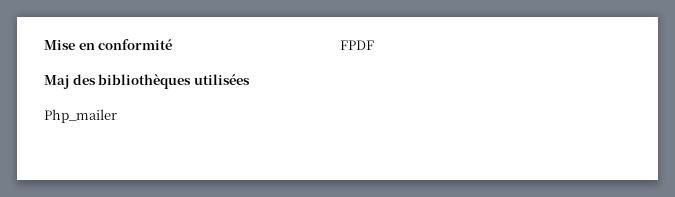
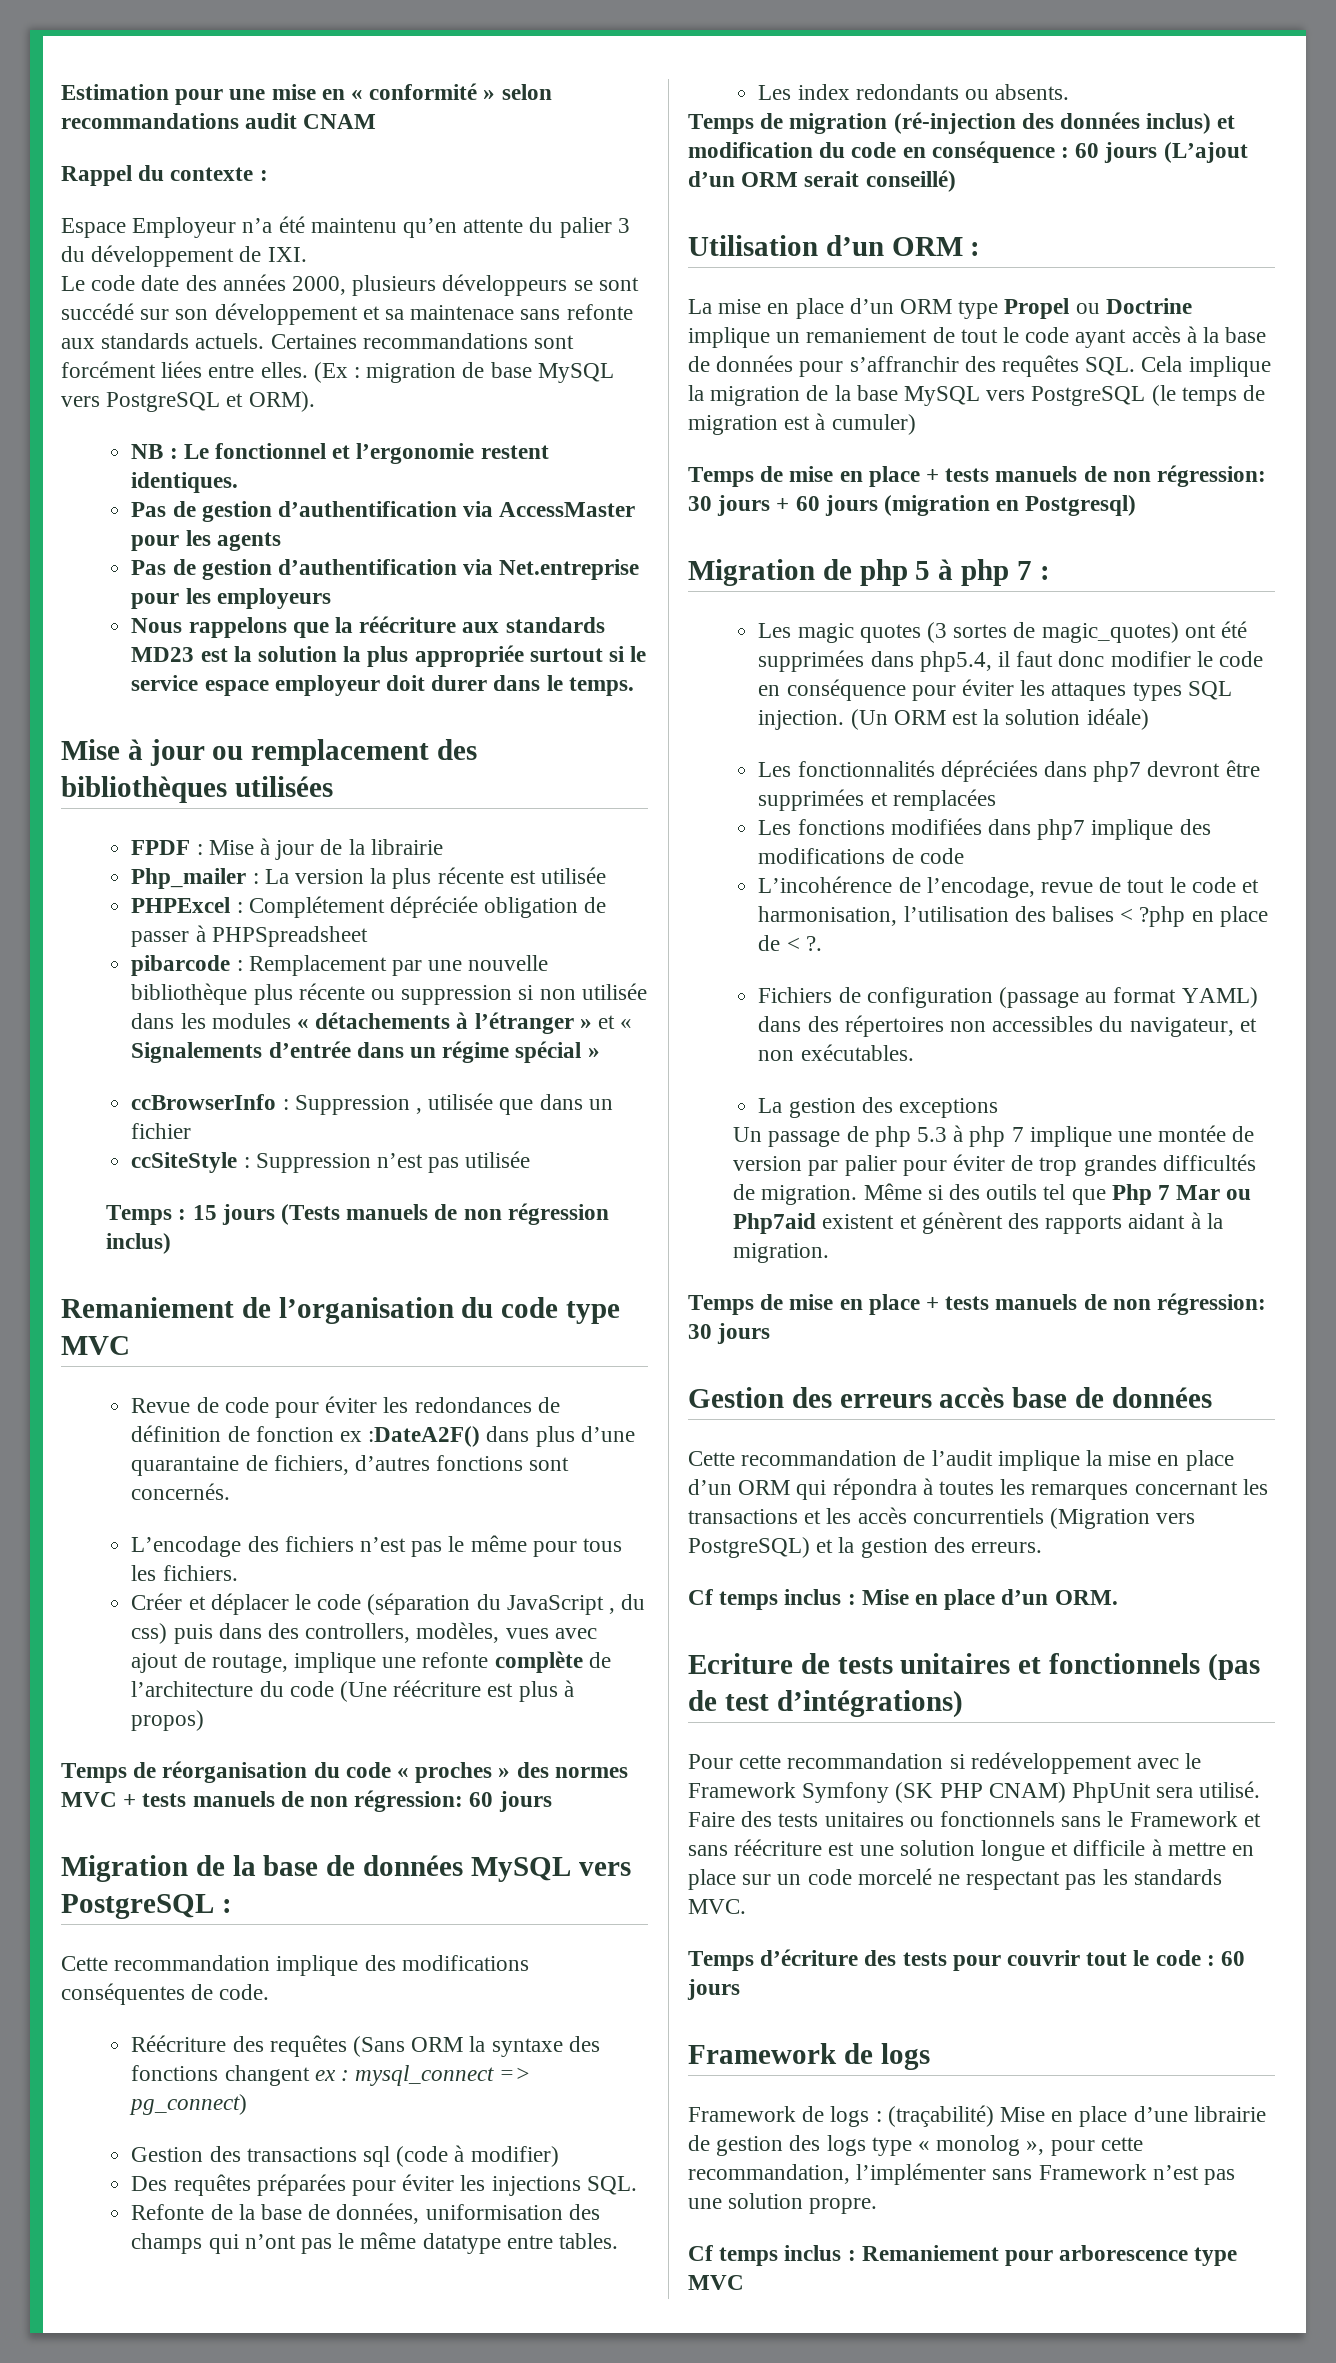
- Mise en conformité
- Maj des bibliothèques utilisées
- Php_mailer
- FPDF
+ Estimation pour une mise en « conformité » selon recommandations audit CNAM
+ Rappel du contexte :
+ Espace Employeur n’a été maintenu qu’en attente du palier 3 du développement de IXI.
+ Le code date des années 2000, plusieurs développeurs se sont succédé sur son développement et sa maintenace sans refonte aux standards actuels. Certaines recommandations sont forcément liées entre elles. (Ex : migration de base MySQL vers PostgreSQL et ORM).
+ NB : Le fonctionnel et l’ergonomie restent identiques.
+ Pas de gestion d’authentification via AccessMaster pour les agents
+ Pas de gestion d’authentification via Net.entreprise pour les employeurs
+ Nous rappelons que la réécriture aux standards MD23 est la solution la plus appropriée surtout si le service espace employeur doit durer dans le temps.
+ Mise à jour ou remplacement des bibliothèques utilisées
+ FPDF : Mise à jour de la librairie
+ Php_mailer : La version la plus récente est utilisée
+ PHPExcel : Complétement dépréciée obligation de passer à PHPSpreadsheet
+ pibarcode : Remplacement par une nouvelle bibliothèque plus récente ou suppression si non utilisée dans les modules « détachements à l’étranger » et « Signalements d’entrée dans un régime spécial »
+ ccBrowserInfo : Suppression , utilisée que dans un fichier
+ ccSiteStyle : Suppression n’est pas utilisée
+ Temps : 15 jours (Tests manuels de non régression inclus)
+ Remaniement de l’organisation du code type MVC
+ Revue de code pour éviter les redondances de définition de fonction ex :DateA2F() dans plus d’une quarantaine de fichiers, d’autres fonctions sont concernés.
+ L’encodage des fichiers n’est pas le même pour tous les fichiers.
+ Créer et déplacer le code (séparation du JavaScript , du css) puis dans des controllers, modèles, vues avec ajout de routage, implique une refonte complète de l’architecture du code (Une réécriture est plus à propos)
+ Temps de réorganisation du code « proches » des normes MVC + tests manuels de non régression: 60 jours
+ Migration de la base de données MySQL vers PostgreSQL :
+ Cette recommandation implique des modifications conséquentes de code.
+ Réécriture des requêtes (Sans ORM la syntaxe des fonctions changent ex : mysql_connect => pg_connect)
+ Gestion des transactions sql (code à modifier)
+ Des requêtes préparées pour éviter les injections SQL.
+ Refonte de la base de données, uniformisation des champs qui n’ont pas le même datatype entre tables.
+ Les index redondants ou absents.
+ Temps de migration (ré-injection des données inclus) et modification du code en conséquence : 60 jours (L’ajout d’un ORM serait conseillé)
+ Utilisation d’un ORM :
+ La mise en place d’un ORM type Propel ou Doctrine implique un remaniement de tout le code ayant accès à la base de données pour s’affranchir des requêtes SQL. Cela implique la migration de la base MySQL vers PostgreSQL (le temps de migration est à cumuler)
+ Temps de mise en place + tests manuels de non régression: 30 jours + 60 jours (migration en Postgresql)
+ Migration de php 5 à php 7 :
+ Les magic quotes (3 sortes de magic_quotes) ont été supprimées dans php5.4, il faut donc modifier le code en conséquence pour éviter les attaques types SQL injection. (Un ORM est la solution idéale)
+ Les fonctionnalités dépréciées dans php7 devront être supprimées et remplacées
+ Les fonctions modifiées dans php7 implique des modifications de code
+ L’incohérence de l’encodage, revue de tout le code et harmonisation, l’utilisation des balises < ?php en place de < ?.
+ Fichiers de configuration (passage au format YAML) dans des répertoires non accessibles du navigateur, et non exécutables.
+ La gestion des exceptions
+ Un passage de php 5.3 à php 7 implique une montée de version par palier pour éviter de trop grandes difficultés de migration. Même si des outils tel que Php 7 Mar ou Php7aid existent et génèrent des rapports aidant à la migration.
+ Temps de mise en place + tests manuels de non régression: 30 jours
+ Gestion des erreurs accès base de données
+ Cette recommandation de l’audit implique la mise en place d’un ORM qui répondra à toutes les remarques concernant les transactions et les accès concurrentiels (Migration vers PostgreSQL) et la gestion des erreurs.
+ Cf temps inclus : Mise en place d’un ORM.
+ Ecriture de tests unitaires et fonctionnels (pas de test d’intégrations)
+ Pour cette recommandation si redéveloppement avec le Framework Symfony (SK PHP CNAM) PhpUnit sera utilisé. Faire des tests unitaires ou fonctionnels sans le Framework et sans réécriture est une solution longue et difficile à mettre en place sur un code morcelé ne respectant pas les standards MVC.
+ Temps d’écriture des tests pour couvrir tout le code : 60 jours
+ Framework de logs
+ Framework de logs : (traçabilité) Mise en place d’une librairie de gestion des logs type « monolog », pour cette recommandation, l’implémenter sans Framework n’est pas une solution propre.
+ Cf temps inclus : Remaniement pour arborescence type MVC

